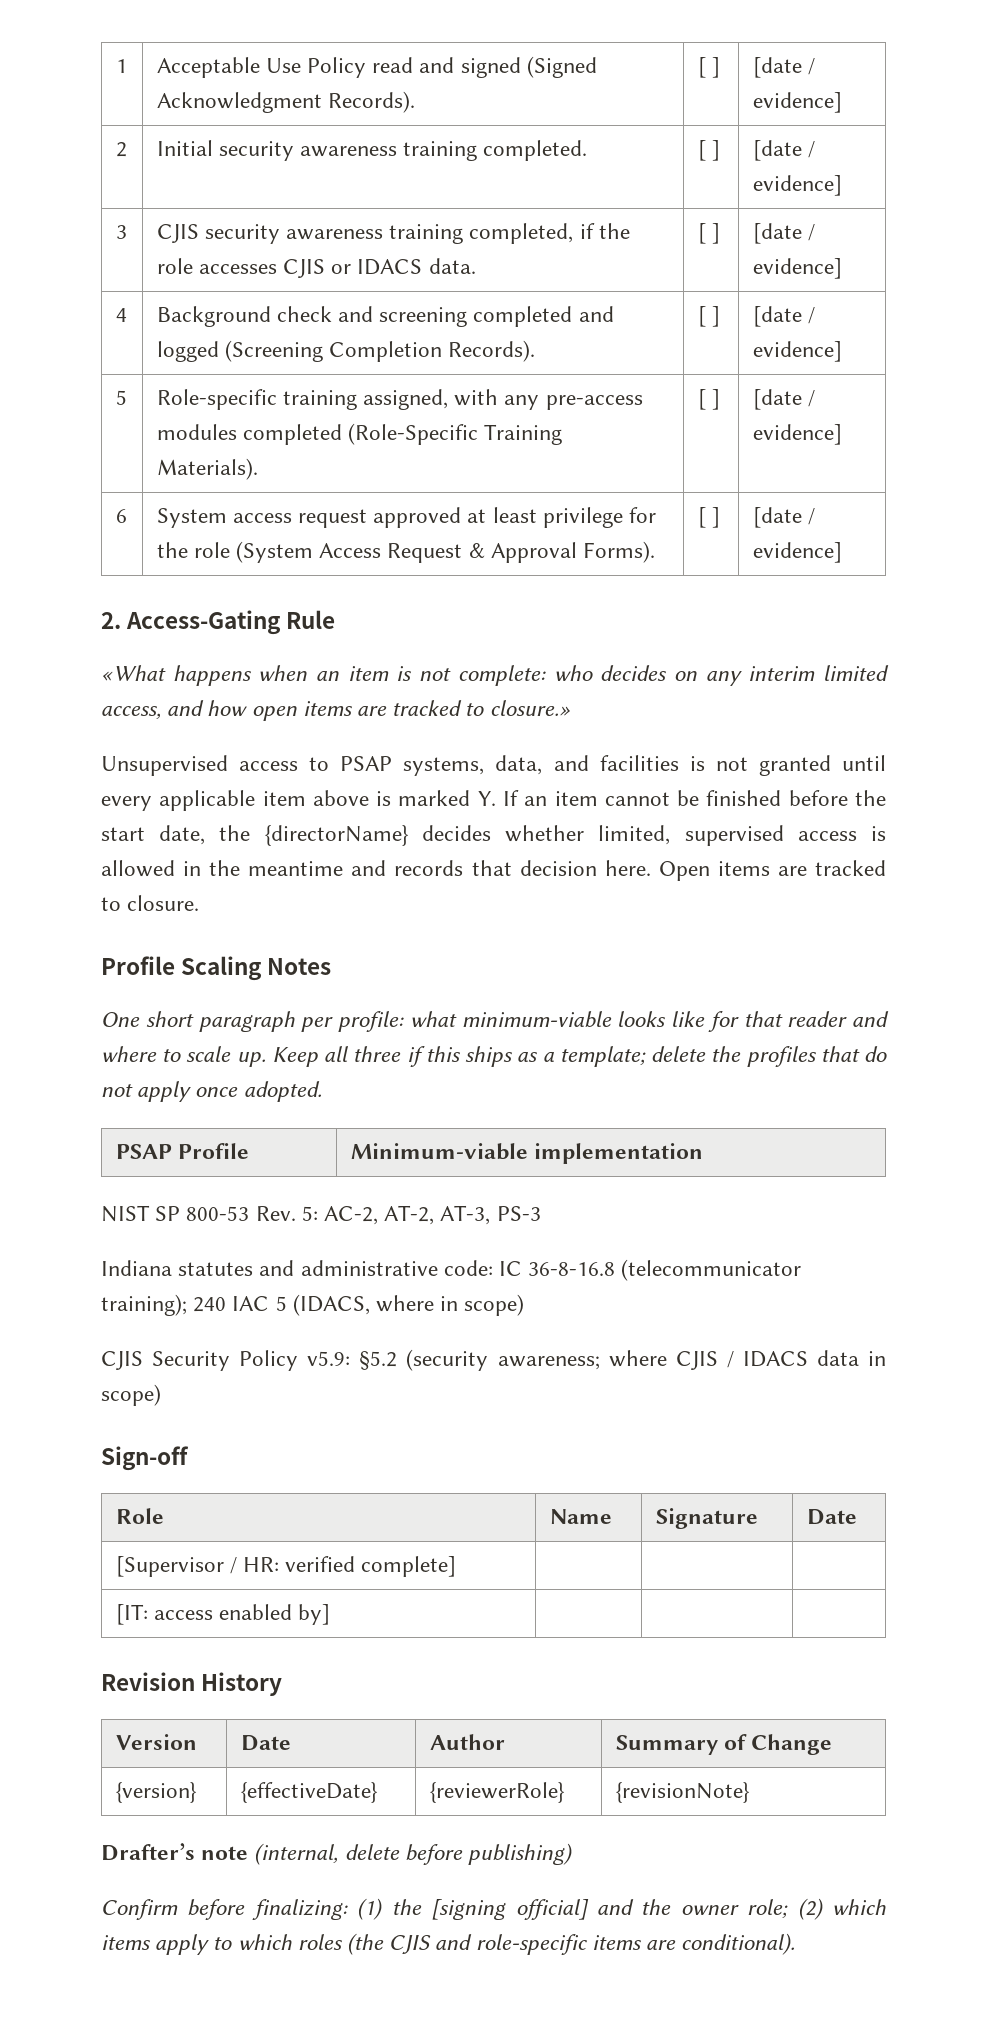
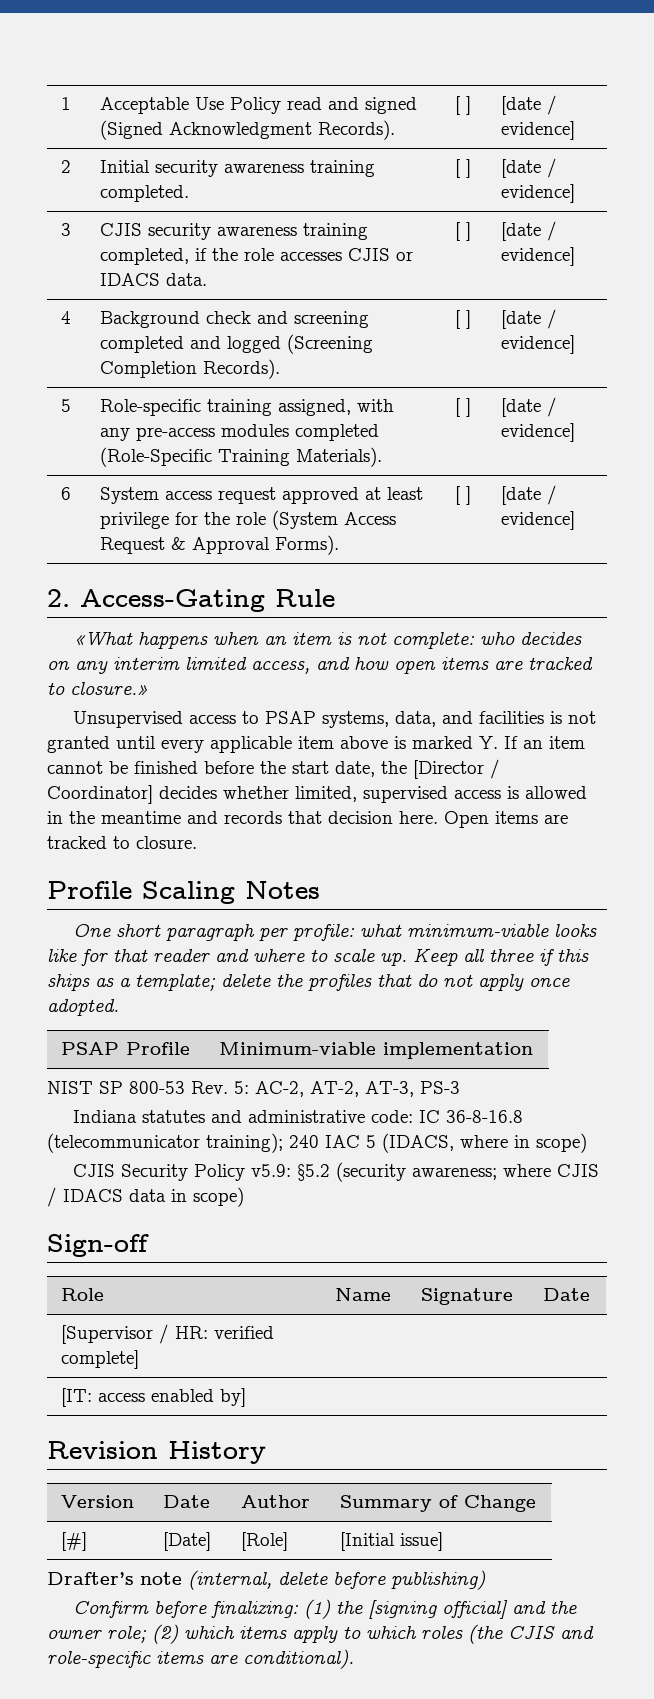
- Unsupervised access to PSAP systems, data, and facilities is not granted until every applicable item above is marked Y. If an item cannot be finished before the start date, the {directorName} decides whether limited, supervised access is allowed in the meantime and records that decision here.
+ Unsupervised access to PSAP systems, data, and facilities is not granted until every applicable item above is marked Y. If an item cannot be finished before the start date, the [Director / Coordinator] decides whether limited, supervised access is allowed in the meantime and records that decision here.
- {version} | {effectiveDate} | {reviewerRole} | {revisionNote}
+ [#] | [Date] | [Role] | [Initial issue]

